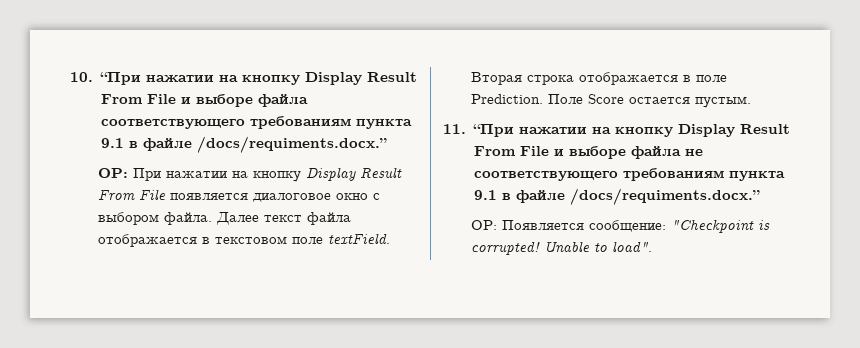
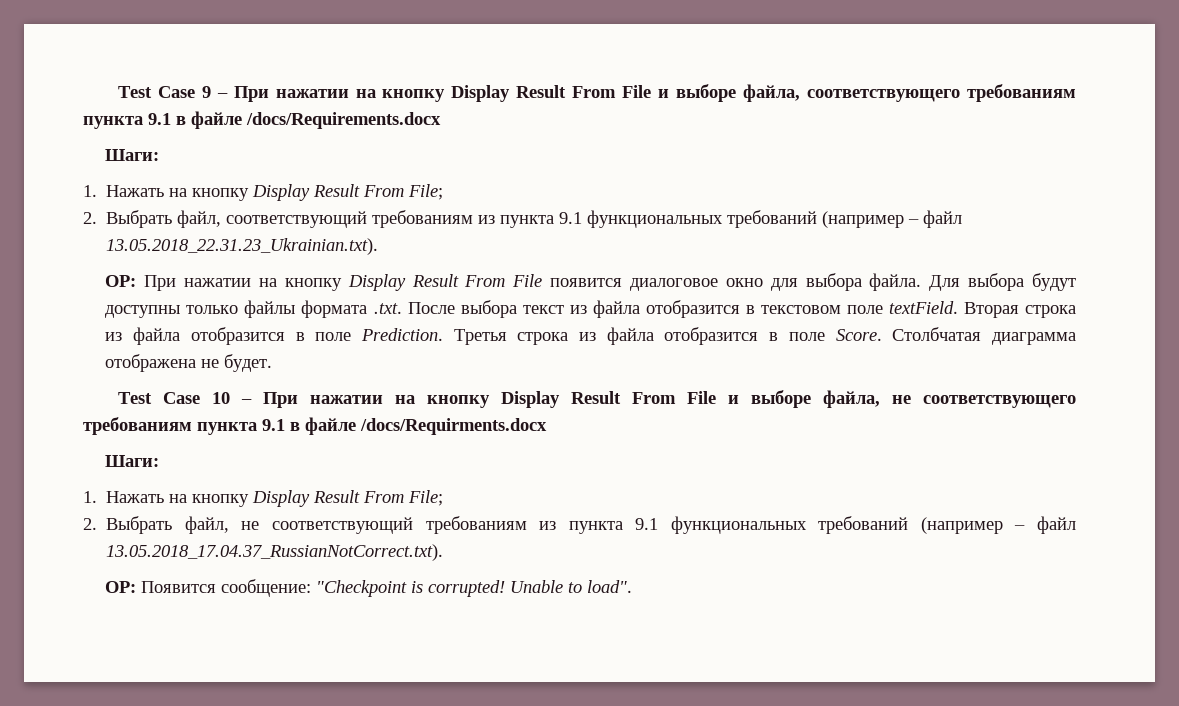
- 10. “При нажатии на кнопку Display Result From File и выборе файла соответствующего требованиям пункта 9.1 в файле /docs/requiments.docx.”
+ Test Case 9 – При нажатии на кнопку Display Result From File и выборе файла, соответствующего требованиям пункта 9.1 в файле /docs/Requirements.docx
+ Шаги:
+ 1. Нажать на кнопку Display Result From File;
+ 2. Выбрать файл, соответствующий требованиям из пункта 9.1 функциональных требований (например – файл 13.05.2018_22.31.23_Ukrainian.txt).
- ОР: При нажатии на кнопку Display Result From File появляется диалоговое окно с выбором файла. Далее текст файла отображается в текстовом поле textField.
+ ОР: При нажатии на кнопку Display Result From File появится диалоговое окно для выбора файла. Для выбора будут доступны только файлы формата .txt. После выбора текст из файла отобразится в текстовом поле textField.
- Вторая строка отображается в поле Prediction. Поле Score остается пустым.
- 11. “При нажатии на кнопку Display Result From File и выборе файла не соответствующего требованиям пункта 9.1 в файле /docs/requiments.docx.”
- ОР: Появляется сообщение: "Checkpoint is corrupted!
+ Вторая строка из файла отобразится в поле Prediction. Третья строка из файла отобразится в поле Score. Столбчатая диаграмма отображена не будет.
+ Test Case 10 – При нажатии на кнопку Display Result From File и выборе файла, не соответствующего требованиям пункта 9.1 в файле /docs/Requirments.docx
+ Шаги:
+ 1. Нажать на кнопку Display Result From File;
+ 2. Выбрать файл, не соответствующий требованиям из пункта 9.1 функциональных требований (например – файл 13.05.2018_17.04.37_RussianNotCorrect.txt).
+ ОР: Появится сообщение: "Checkpoint is corrupted!

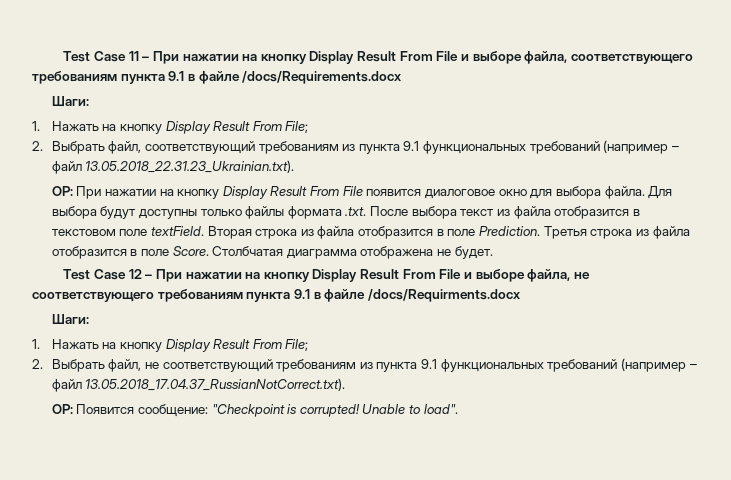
- Test Case 9 – При нажатии на кнопку Display Result From File и выборе файла, соответствующего требованиям пункта 9.1 в файле /docs/Requirements.docx
+ Test Case 11 – При нажатии на кнопку Display Result From File и выборе файла, соответствующего требованиям пункта 9.1 в файле /docs/Requirements.docx
- Test Case 10 – При нажатии на кнопку Display Result From File и выборе файла, не соответствующего требованиям пункта 9.1 в файле /docs/Requirments.docx
+ Test Case 12 – При нажатии на кнопку Display Result From File и выборе файла, не соответствующего требованиям пункта 9.1 в файле /docs/Requirments.docx

